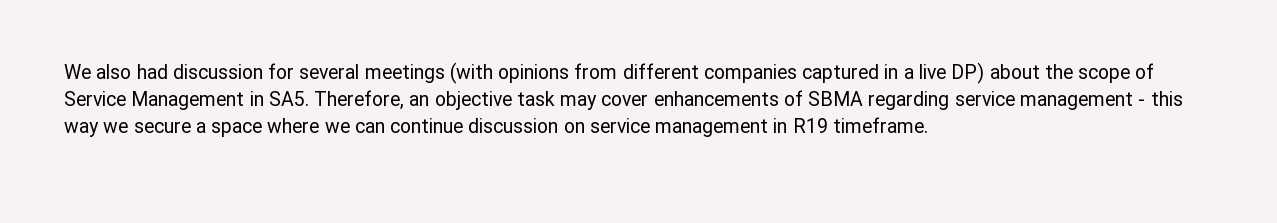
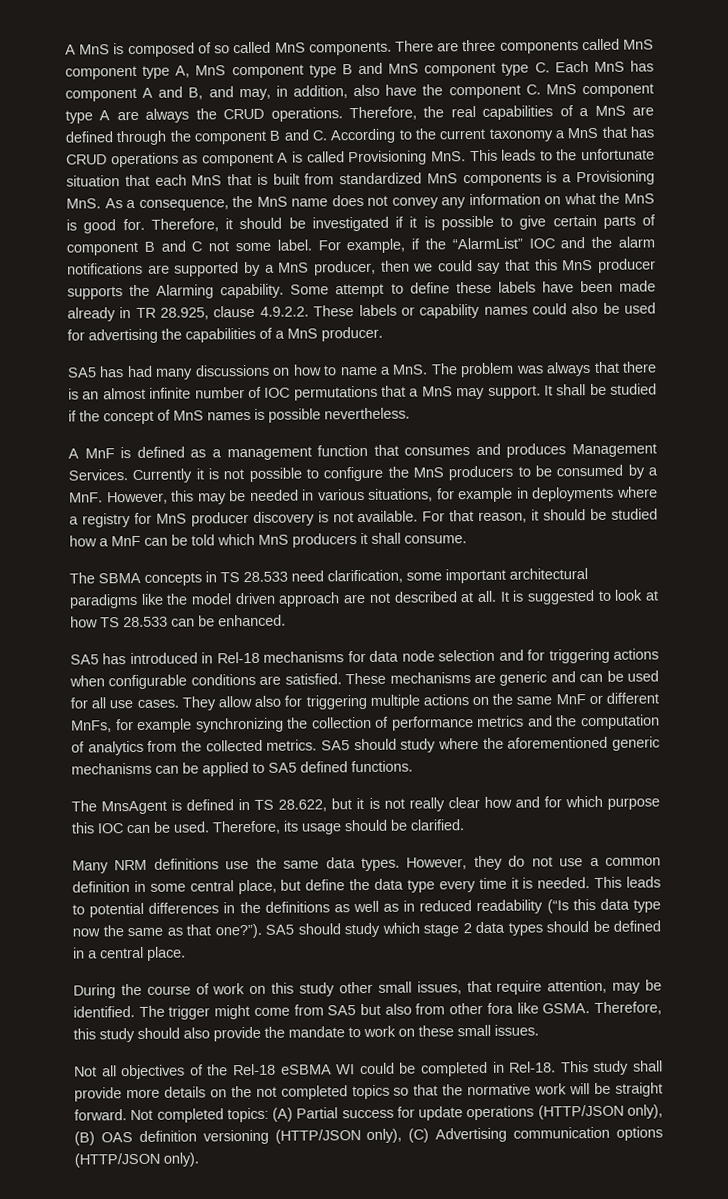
- We also had discussion for several meetings (with opinions from different companies captured in a live DP) about the scope of Service Management in SA5. Therefore, an objective task may cover enhancements of SBMA regarding service management - this way we secure a space where we can continue discussion on service management in R19 timeframe.
+ A MnS is composed of so called MnS components. There are three components called MnS component type A, MnS component type B and MnS component type C. Each MnS has component A and B, and may, in addition, also have the component C. MnS component type A are always the CRUD operations. Therefore, the real capabilities of a MnS are defined through the component B and C. According to the current taxonomy a MnS that has CRUD operations as component A is called Provisioning MnS. This leads to the unfortunate situation that each MnS that is built from standardized MnS components is a Provisioning MnS. As a consequence, the MnS name does not convey any information on what the MnS is good for. Therefore, it should be investigated if it is possible to give certain parts of component B and C not some label. For example, if the “AlarmList” IOC and the alarm notifications are supported by a MnS producer, then we could say that this MnS producer supports the Alarming capability. Some attempt to define these labels have been made already in TR 28.925, clause 4.9.2.2. These labels or capability names could also be used for advertising the capabilities of a MnS producer.
+ SA5 has had many discussions on how to name a MnS. The problem was always that there is an almost infinite number of IOC permutations that a MnS may support. It shall be studied if the concept of MnS names is possible nevertheless.
+ A MnF is defined as a management function that consumes and produces Management Services. Currently it is not possible to configure the MnS producers to be consumed by a MnF. However, this may be needed in various situations, for example in deployments where a registry for MnS producer discovery is not available. For that reason, it should be studied how a MnF can be told which MnS producers it shall consume.
+ The SBMA concepts in TS 28.533 need clarification, some important architectural paradigms like the model driven approach are not described at all. It is suggested to look at how TS 28.533 can be enhanced.
+ SA5 has introduced in Rel-18 mechanisms for data node selection and for triggering actions when configurable conditions are satisfied. These mechanisms are generic and can be used for all use cases. They allow also for triggering multiple actions on the same MnF or different MnFs, for example synchronizing the collection of performance metrics and the computation of analytics from the collected metrics. SA5 should study where the aforementioned generic mechanisms can be applied to SA5 defined functions.
+ The MnsAgent is defined in TS 28.622, but it is not really clear how and for which purpose this IOC can be used. Therefore, its usage should be clarified.
+ Many NRM definitions use the same data types. However, they do not use a common definition in some central place, but define the data type every time it is needed. This leads to potential differences in the definitions as well as in reduced readability (“Is this data type now the same as that one?”). SA5 should study which stage 2 data types should be defined in a central place.
+ During the course of work on this study other small issues, that require attention, may be identified. The trigger might come from SA5 but also from other fora like GSMA. Therefore, this study should also provide the mandate to work on these small issues.
+ Not all objectives of the Rel-18 eSBMA WI could be completed in Rel-18. This study shall provide more details on the not completed topics so that the normative work will be straight forward. Not completed topics: (A) Partial success for update operations (HTTP/JSON only), (B) OAS definition versioning (HTTP/JSON only), (C) Advertising communication options (HTTP/JSON only).

